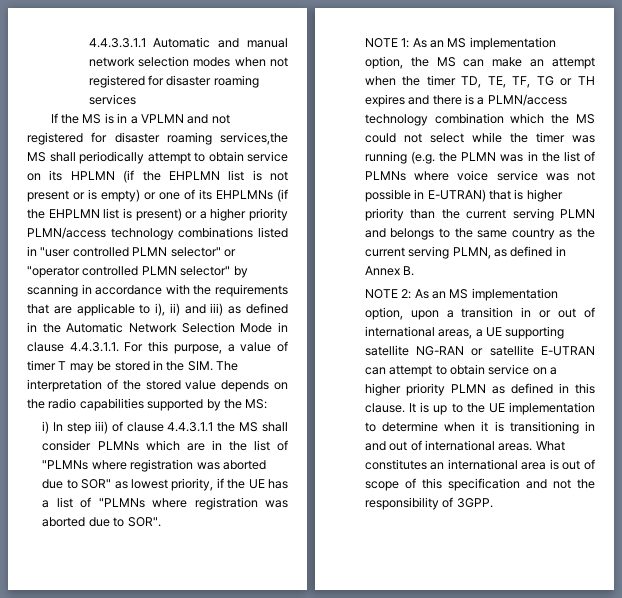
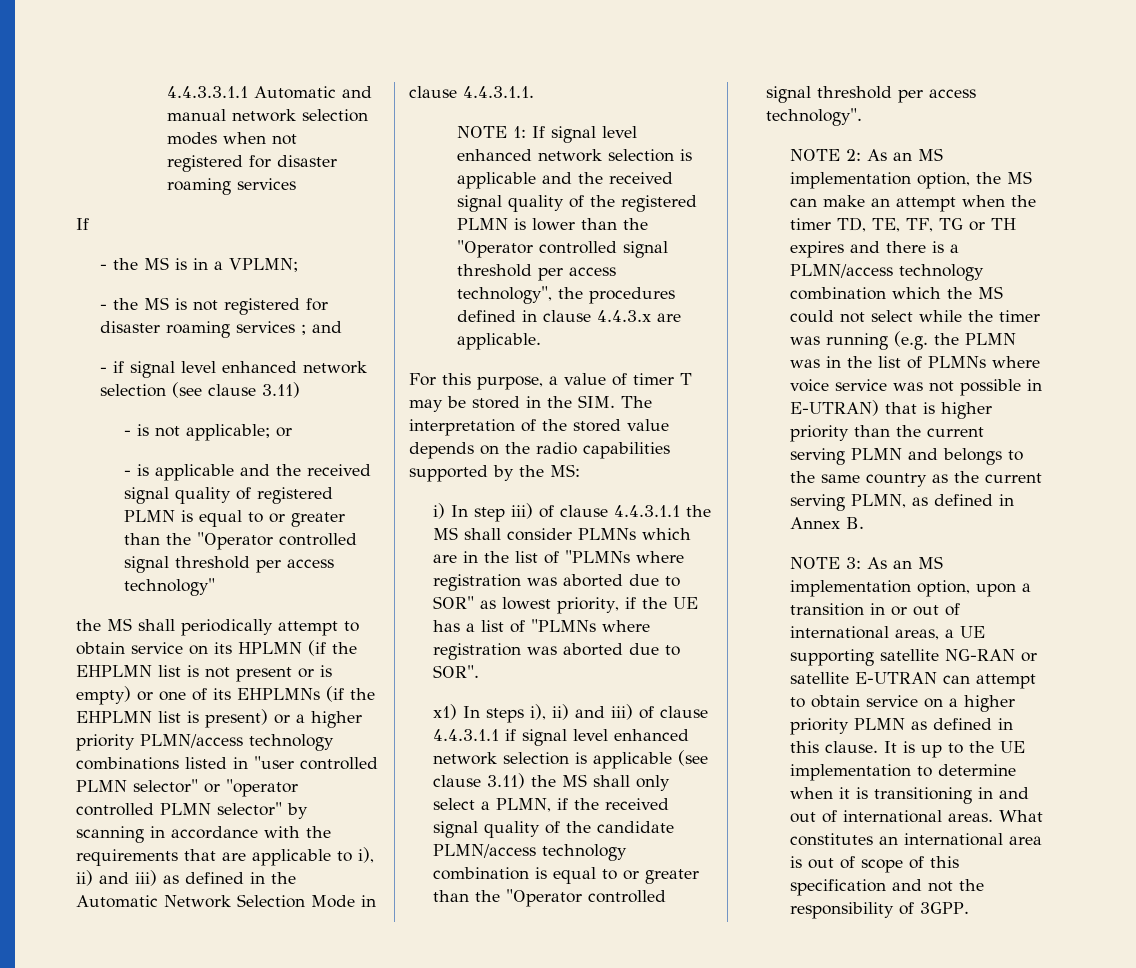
  4.4.3.3.1.1 Automatic and manual network selection modes when not registered for disaster roaming services
- If the MS is in a VPLMN and not registered for disaster roaming services,the MS shall periodically attempt to obtain service on its HPLMN (if the EHPLMN list is not present or is empty) or one of its EHPLMNs (if the EHPLMN list is present) or a higher priority PLMN/access technology combinations listed in "user controlled PLMN selector" or "operator controlled PLMN selector" by scanning in accordance with the requirements that are applicable to i), ii) and iii) as defined in the Automatic Network Selection Mode in clause 4.4.3.1.1. For this purpose, a value of timer T may be stored in the SIM. The interpretation of the stored value depends on the radio capabilities supported by the MS:
+ If
+ - the MS is in a VPLMN;
+ - the MS is not registered for disaster roaming services ; and
+ - if signal level enhanced network selection (see clause 3.11)
+ - is not applicable; or
+ - is applicable and the received signal quality of registered PLMN is equal to or greater than the "Operator controlled signal threshold per access technology"
+ the MS shall periodically attempt to obtain service on its HPLMN (if the EHPLMN list is not present or is empty) or one of its EHPLMNs (if the EHPLMN list is present) or a higher priority PLMN/access technology combinations listed in "user controlled PLMN selector" or "operator controlled PLMN selector" by scanning in accordance with the requirements that are applicable to i), ii) and iii) as defined in the Automatic Network Selection Mode in clause 4.4.3.1.1.
+ NOTE 1: If signal level enhanced network selection is applicable and the received signal quality of the registered PLMN is lower than the "Operator controlled signal threshold per access technology", the procedures defined in clause 4.4.3.x are applicable.
+ For this purpose, a value of timer T may be stored in the SIM. The interpretation of the stored value depends on the radio capabilities supported by the MS:
- NOTE 1:
+ x1) In steps i), ii) and iii) of clause 4.4.3.1.1 if signal level enhanced network selection is applicable (see clause 3.11) the MS shall only select a PLMN, if the received signal quality of the candidate PLMN/access technology combination is equal to or greater than the "Operator controlled signal threshold per access technology".
+ NOTE 2:
- NOTE 2: As an MS implementation option, upon a transition in or out of international areas, a UE supporting satellite NG-RAN or satellite E-UTRAN can attempt to obtain service on a higher priority PLMN as defined in this clause.
+ NOTE 3: As an MS implementation option, upon a transition in or out of international areas, a UE supporting satellite NG-RAN or satellite E-UTRAN can attempt to obtain service on a higher priority PLMN as defined in this clause.

